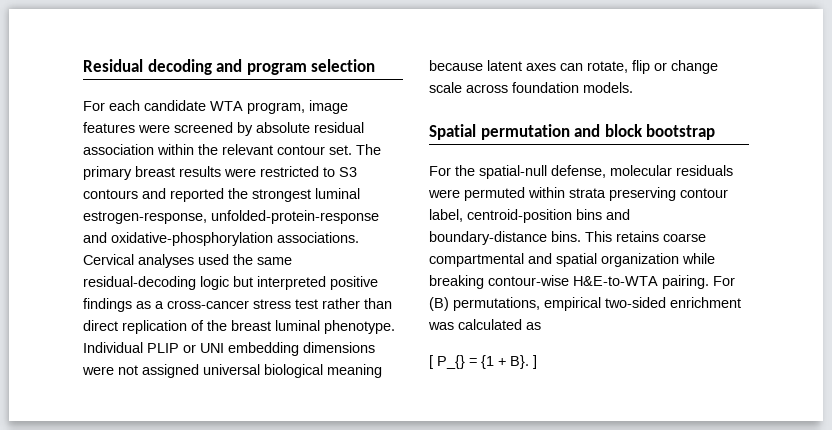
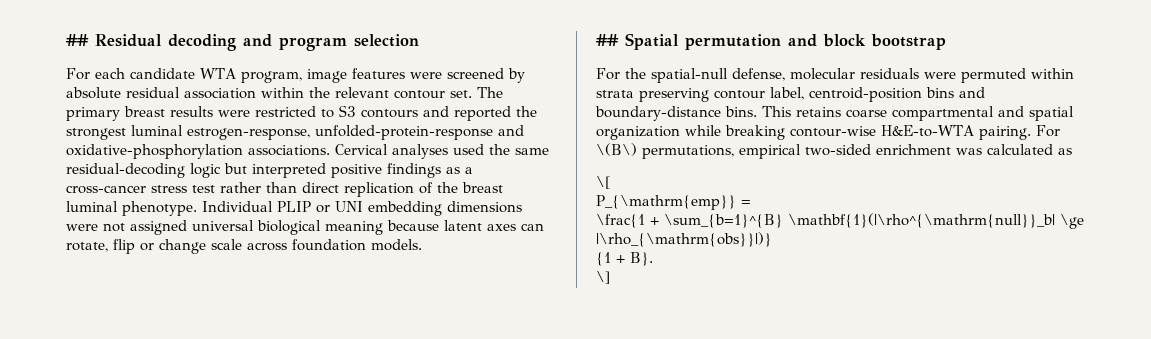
- Residual decoding and program selection
+ ## Residual decoding and program selection
- Spatial permutation and block bootstrap
+ ## Spatial permutation and block bootstrap
- For (B) permutations, empirical two-sided enrichment was calculated as
+ For \(B\) permutations, empirical two-sided enrichment was calculated as
- [ P_{} = {1 + B}. ]
+ \[
+ P_{\mathrm{emp}} =
+ \frac{1 + \sum_{b=1}^{B} \mathbf{1}(|\rho^{\mathrm{null}}_b| \ge |\rho_{\mathrm{obs}}|)}
+ {1 + B}.
+ \]

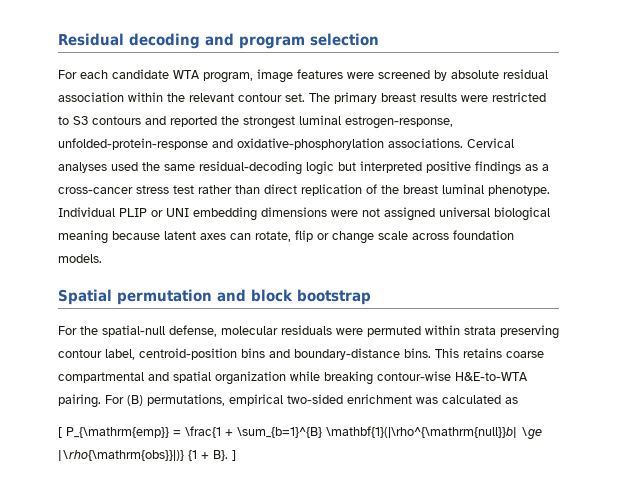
- ## Residual decoding and program selection
+ Residual decoding and program selection
- ## Spatial permutation and block bootstrap
+ Spatial permutation and block bootstrap
- For \(B\) permutations, empirical two-sided enrichment was calculated as
+ For (B) permutations, empirical two-sided enrichment was calculated as
- \[
- P_{\mathrm{emp}} =
- \frac{1 + \sum_{b=1}^{B} \mathbf{1}(|\rho^{\mathrm{null}}_b| \ge |\rho_{\mathrm{obs}}|)}
- {1 + B}.
- \]
+ [ P_{\mathrm{emp}} = \frac{1 + \sum_{b=1}^{B} \mathbf{1}(|\rho^{\mathrm{null}}b| \ge |\rho{\mathrm{obs}}|)} {1 + B}. ]

